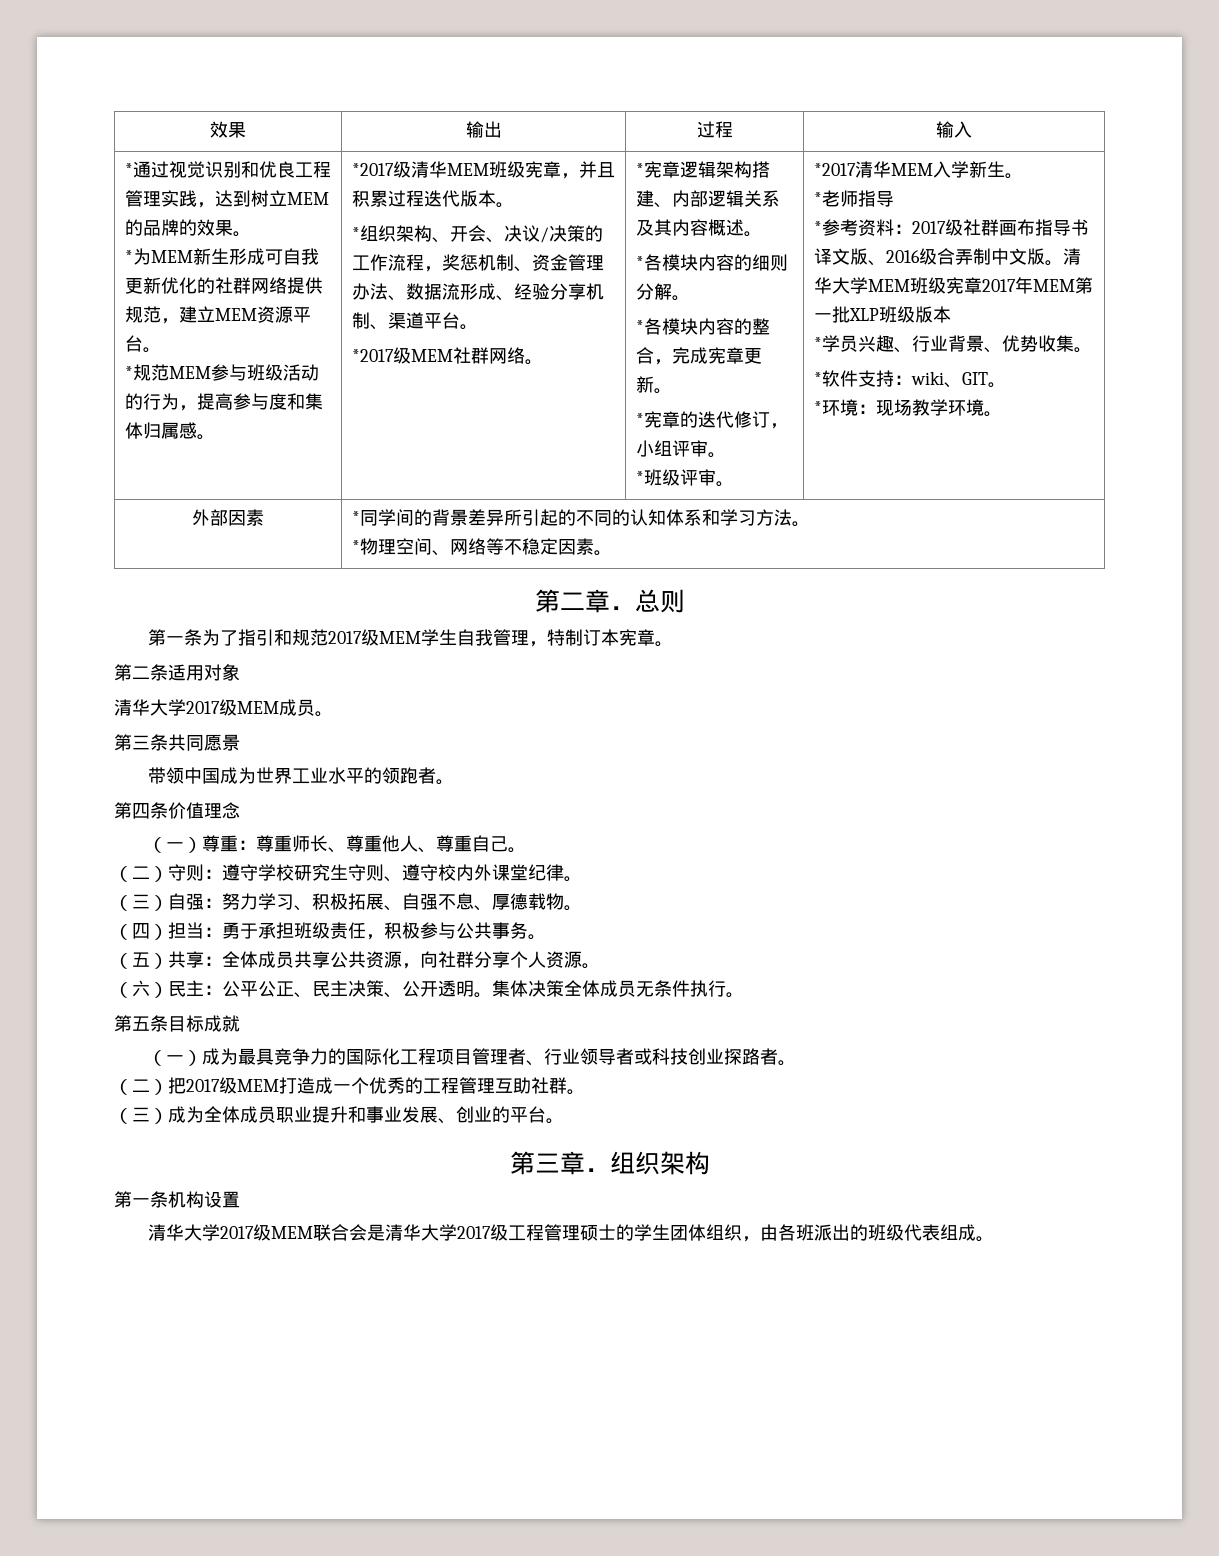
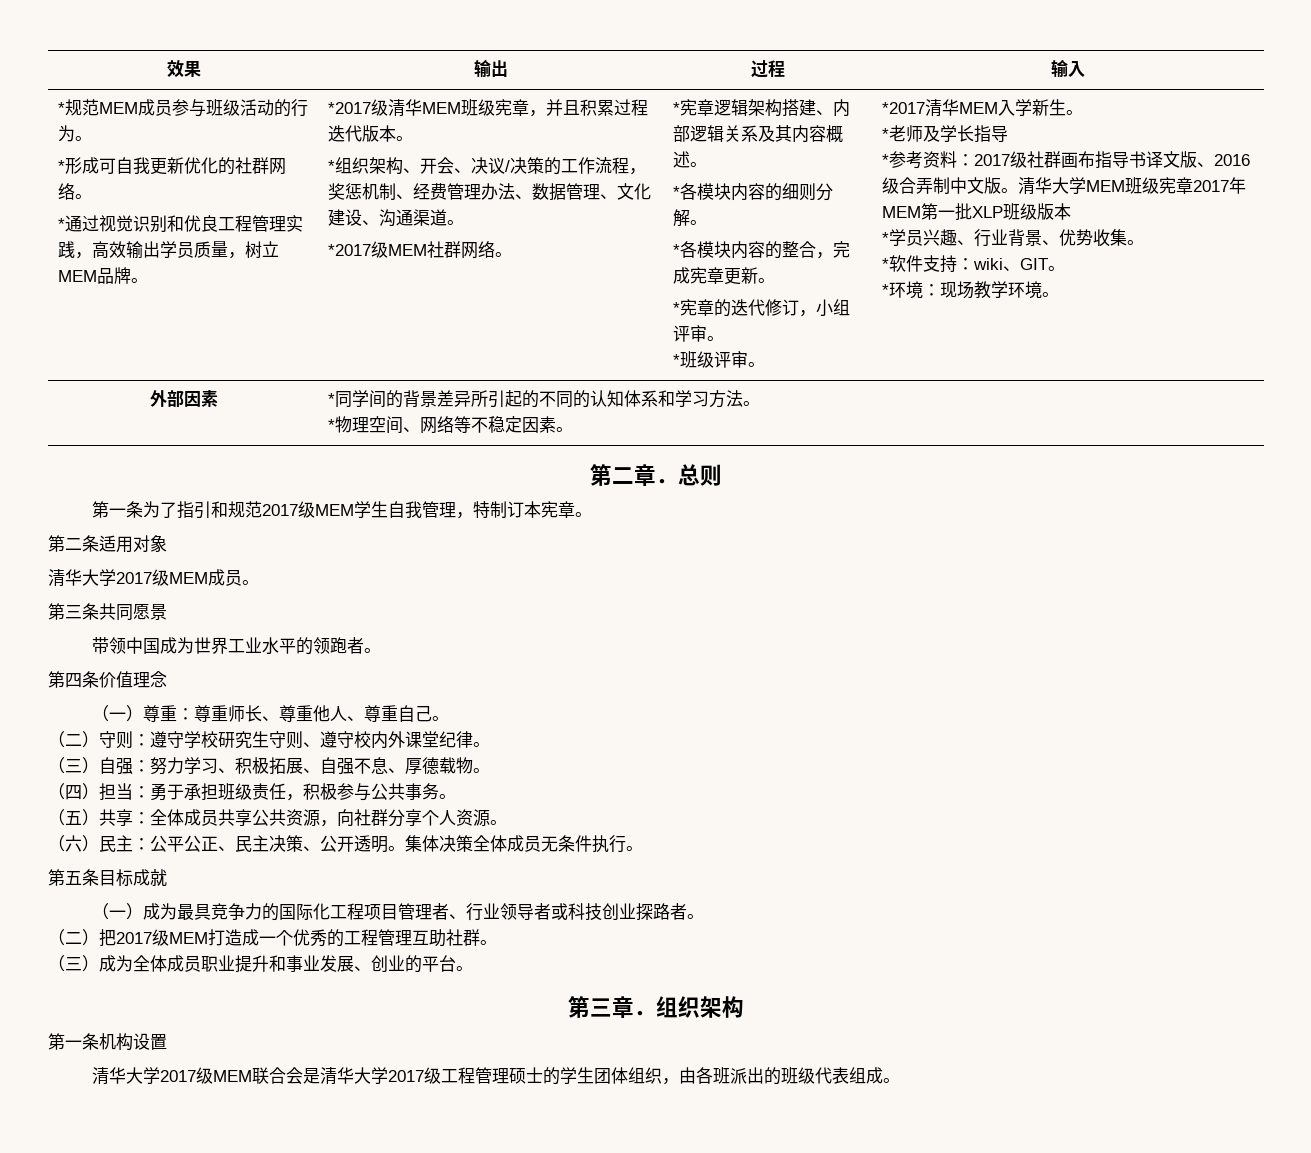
- *通过视觉识别和优良工程管理实践，达到树立MEM的品牌的效果。
- *为MEM新生形成可自我更新优化的社群网络提供规范，建立MEM资源平台。
- *规范MEM参与班级活动的行为，提高参与度和集体归属感。
+ *规范MEM成员参与班级活动的行为。
+ *形成可自我更新优化的社群网络。
+ *通过视觉识别和优良工程管理实践，高效输出学员质量，树立MEM品牌。
- *组织架构、开会、决议/决策的工作流程，奖惩机制、资金管理办法、数据流形成、经验分享机制、渠道平台。
+ *组织架构、开会、决议/决策的工作流程，奖惩机制、经费管理办法、数据管理、文化建设、沟通渠道。
- *老师指导
+ *老师及学长指导

